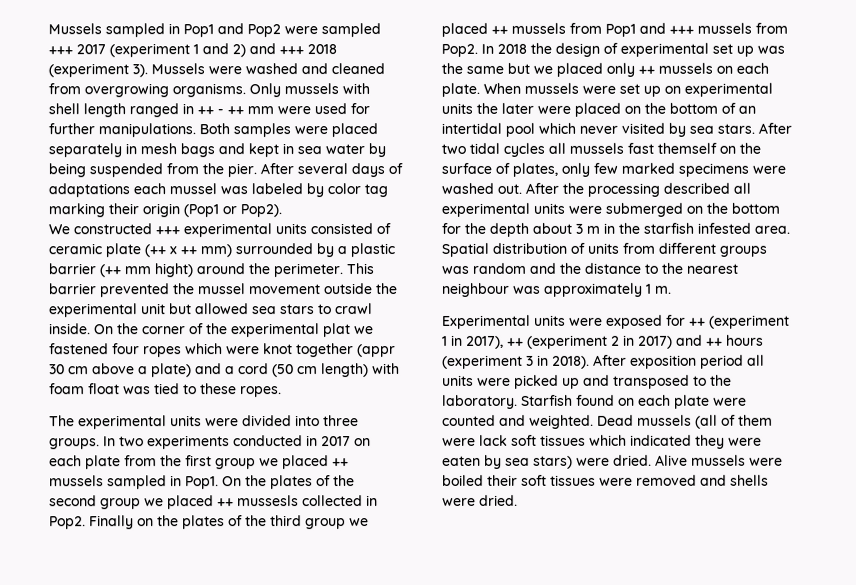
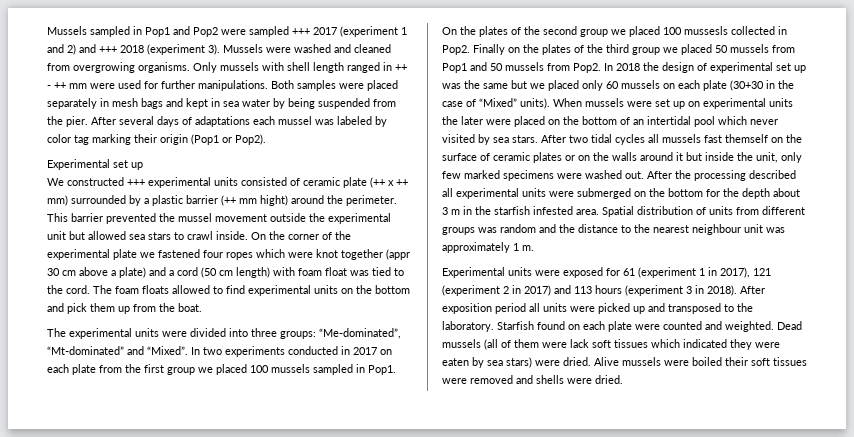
+ Experimental set up
- On the corner of the experimental plat we fastened four ropes which were knot together (appr 30 cm above a plate) and a cord (50 cm length) with foam float was tied to these ropes.
+ On the corner of the experimental plate we fastened four ropes which were knot together (appr 30 cm above a plate) and a cord (50 cm length) with foam float was tied to the cord. The foam floats allowed to find experimental units on the bottom and pick them up from the boat.
- The experimental units were divided into three groups.
+ The experimental units were divided into three groups: “Me-dominated”, “Mt-dominated” and “Mixed”.
- In two experiments conducted in 2017 on each plate from the first group we placed ++ mussels sampled in Pop1.
+ In two experiments conducted in 2017 on each plate from the first group we placed 100 mussels sampled in Pop1.
- On the plates of the second group we placed ++ mussesls collected in Pop2.
+ On the plates of the second group we placed 100 mussesls collected in Pop2.
- Finally on the plates of the third group we placed ++ mussels from Pop1 and +++ mussels from Pop2.
+ Finally on the plates of the third group we placed 50 mussels from Pop1 and 50 mussels from Pop2.
- In 2018 the design of experimental set up was the same but we placed only ++ mussels on each plate.
+ In 2018 the design of experimental set up was the same but we placed only 60 mussels on each plate (30+30 in the case of “Mixed” units).
- After two tidal cycles all mussels fast themself on the surface of plates, only few marked specimens were washed out.
+ After two tidal cycles all mussels fast themself on the surface of ceramic plates or on the walls around it but inside the unit, only few marked specimens were washed out.
- Spatial distribution of units from different groups was random and the distance to the nearest neighbour was approximately 1 m.
+ Spatial distribution of units from different groups was random and the distance to the nearest neighbour unit was approximately 1 m.
- Experimental units were exposed for ++ (experiment 1 in 2017), ++ (experiment 2 in 2017) and ++ hours (experiment 3 in 2018).
+ Experimental units were exposed for 61 (experiment 1 in 2017), 121 (experiment 2 in 2017) and 113 hours (experiment 3 in 2018).

